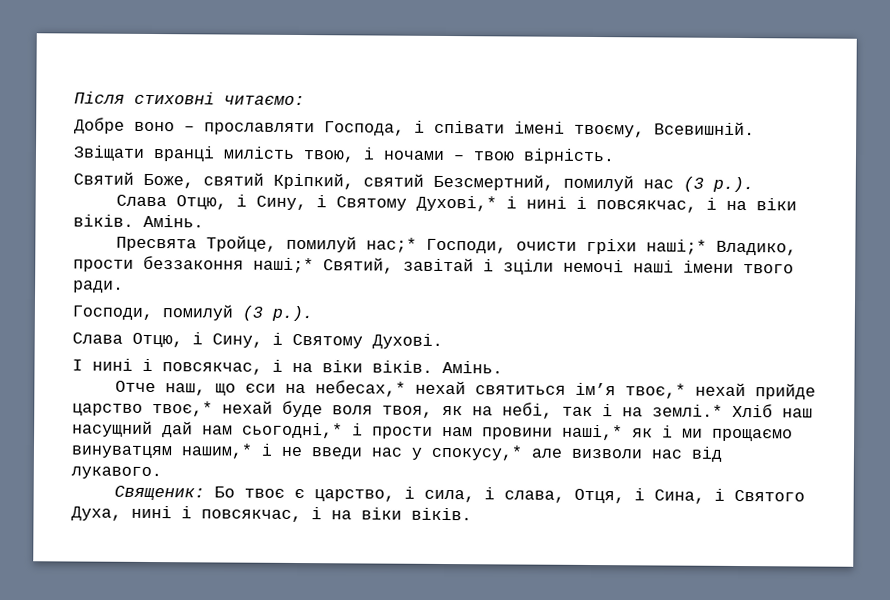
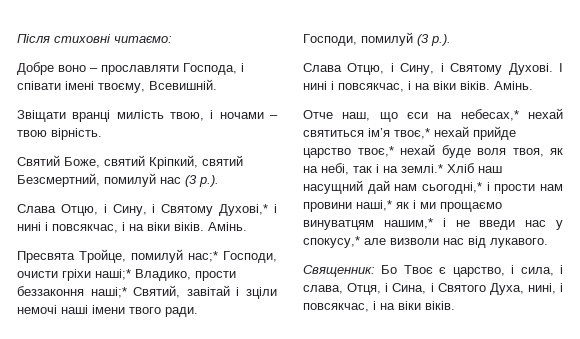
- Слава Отцю, і Сину, і Святому Духові.
- І нині і повсякчас, і на віки віків.
+ Слава Отцю, і Сину, і Святому Духові. І нині і повсякчас, і на віки віків.
- Священик: Бо твоє є царство, і сила, і слава, Отця, і Сина, і Святого Духа, нині і повсякчас, і на віки віків.
+ Священник: Бо Твоє є царство, і сила, і слава, Отця, і Сина, і Святого Духа, нині, і повсякчас, і на віки віків.

